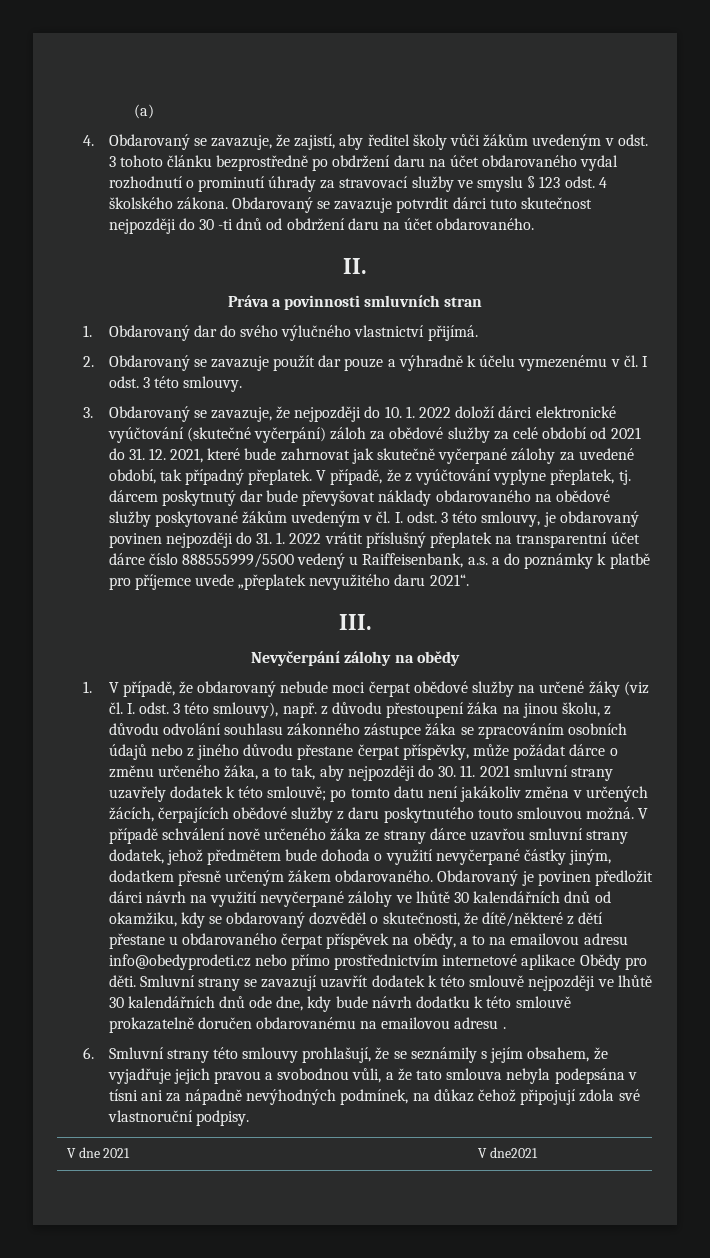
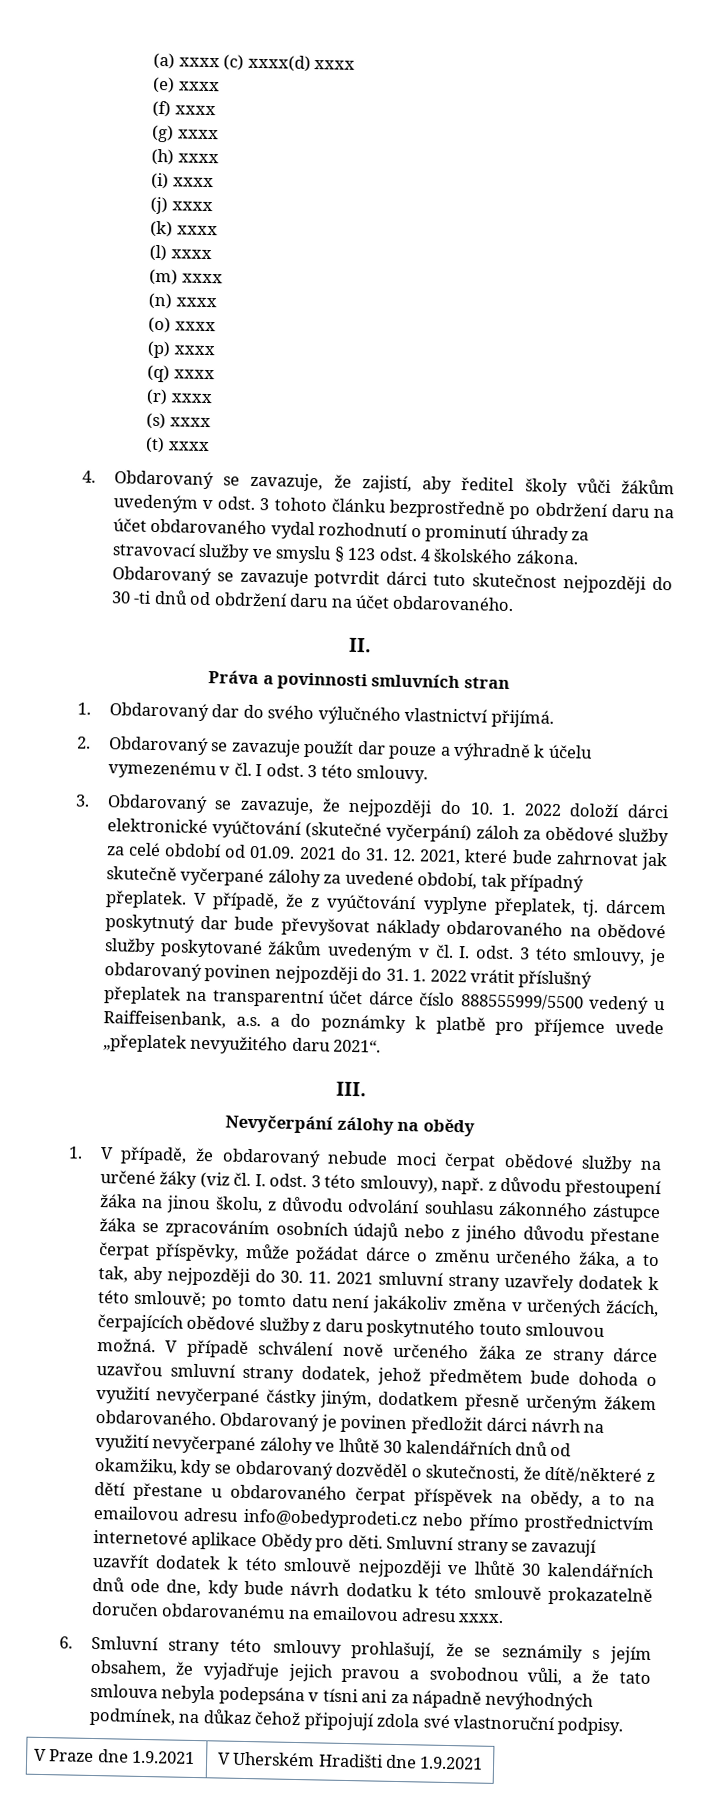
- (a)
+ (a) xxxx (c) xxxx(d) xxxx
+ (e) xxxx
+ (f) xxxx
+ (g) xxxx
+ (h) xxxx
+ (i) xxxx
+ (j) xxxx
+ (k) xxxx
+ (l) xxxx
+ (m) xxxx
+ (n) xxxx
+ (o) xxxx
+ (p) xxxx
+ (q) xxxx
+ (r) xxxx
+ (s) xxxx
+ (t) xxxx
- 3. Obdarovaný se zavazuje, že nejpozději do 10. 1. 2022 doloží dárci elektronické vyúčtování (skutečné vyčerpání) záloh za obědové služby za celé období od 2021 do 31. 12. 2021, které bude zahrnovat jak skutečně vyčerpané zálohy za uvedené období, tak případný přeplatek.
+ 3. Obdarovaný se zavazuje, že nejpozději do 10. 1. 2022 doloží dárci elektronické vyúčtování (skutečné vyčerpání) záloh za obědové služby za celé období od 01.09. 2021 do 31. 12. 2021, které bude zahrnovat jak skutečně vyčerpané zálohy za uvedené období, tak případný přeplatek.
- Smluvní strany se zavazují uzavřít dodatek k této smlouvě nejpozději ve lhůtě 30 kalendářních dnů ode dne, kdy bude návrh dodatku k této smlouvě prokazatelně doručen obdarovanému na emailovou adresu .
+ Smluvní strany se zavazují uzavřít dodatek k této smlouvě nejpozději ve lhůtě 30 kalendářních dnů ode dne, kdy bude návrh dodatku k této smlouvě prokazatelně doručen obdarovanému na emailovou adresu xxxx.
- V dne 2021 | V dne2021
+ V Praze dne 1.9.2021 | V Uherském Hradišti dne 1.9.2021

